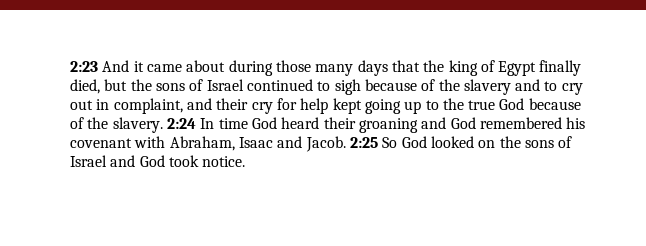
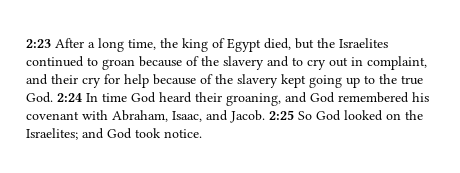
- 2:23 And it came about during those many days that the king of Egypt finally died, but the sons of Israel continued to sigh because of the slavery and to cry out in complaint, and their cry for help kept going up to the true God because of the slavery. 2:24 In time God heard their groaning and God remembered his covenant with Abraham, Isaac and Jacob.
+ 2:23 After a long time, the king of Egypt died, but the Israelites continued to groan because of the slavery and to cry out in complaint, and their cry for help because of the slavery kept going up to the true God. 2:24 In time God heard their groaning, and God remembered his covenant with Abraham, Isaac, and Jacob.
- 2:25 So God looked on the sons of Israel and God took notice.
+ 2:25 So God looked on the Israelites; and God took notice.

